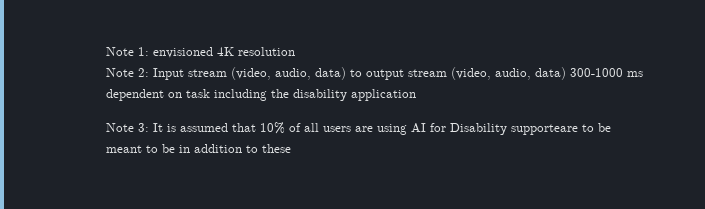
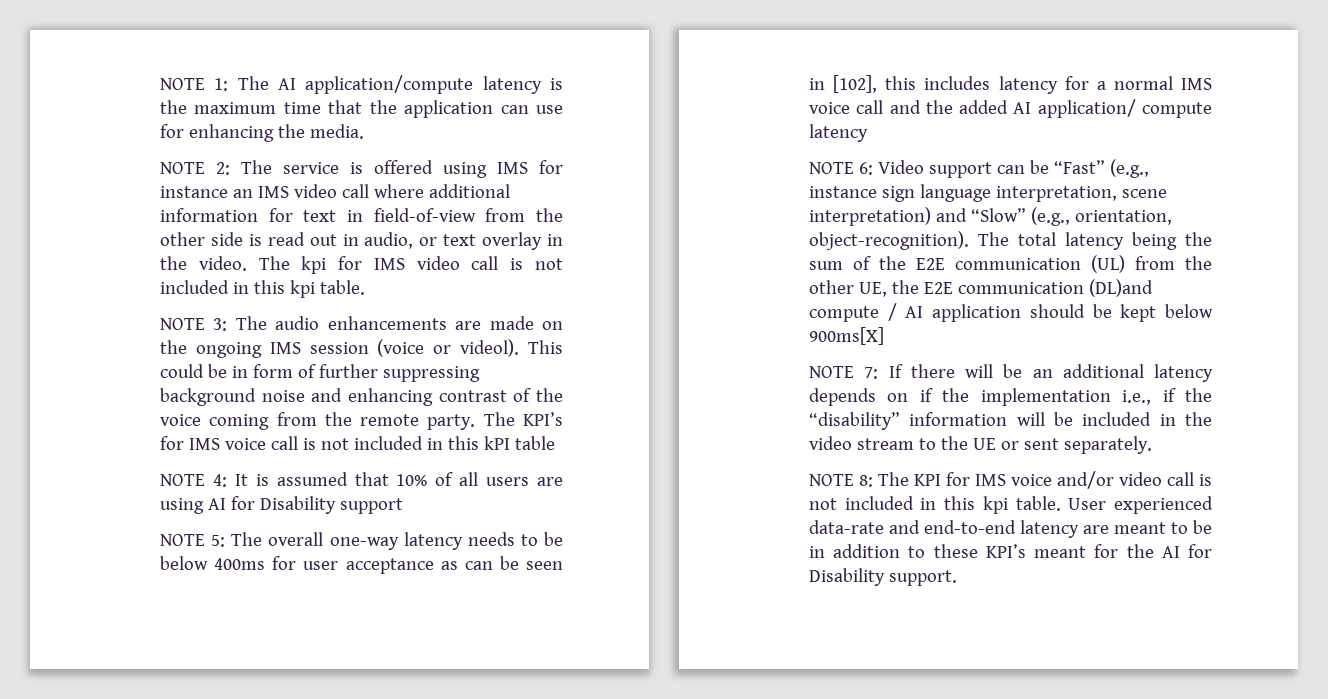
- Note 1: envisioned 4K resolution
- Note 2: Input stream (video, audio, data) to output stream (video, audio, data) 300-1000 ms dependent on task including the disability application
- Note 3: It is assumed that 10% of all users are using AI for Disability supporteare to be meant to be in addition to these
+ NOTE 1: The AI application/compute latency is the maximum time that the application can use for enhancing the media.
+ NOTE 2: The service is offered using IMS for instance an IMS video call where additional information for text in field-of-view from the other side is read out in audio, or text overlay in the video. The kpi for IMS video call is not included in this kpi table.
+ NOTE 3: The audio enhancements are made on the ongoing IMS session (voice or videol). This could be in form of further suppressing background noise and enhancing contrast of the voice coming from the remote party. The KPI’s for IMS voice call is not included in this kPI table
+ NOTE 4: It is assumed that 10% of all users are using AI for Disability support
+ NOTE 5: The overall one-way latency needs to be below 400ms for user acceptance as can be seen in [102], this includes latency for a normal IMS voice call and the added AI application/ compute latency
+ NOTE 6: Video support can be “Fast” (e.g., instance sign language interpretation, scene interpretation) and “Slow” (e.g., orientation, object-recognition). The total latency being the sum of the E2E communication (UL) from the other UE, the E2E communication (DL)and compute / AI application should be kept below 900ms[X]
+ NOTE 7: If there will be an additional latency depends on if the implementation i.e., if the “disability” information will be included in the video stream to the UE or sent separately.
+ NOTE 8: The KPI for IMS voice and/or video call is not included in this kpi table. User experienced data-rate and end-to-end latency are meant to be in addition to these KPI’s meant for the AI for Disability support.

